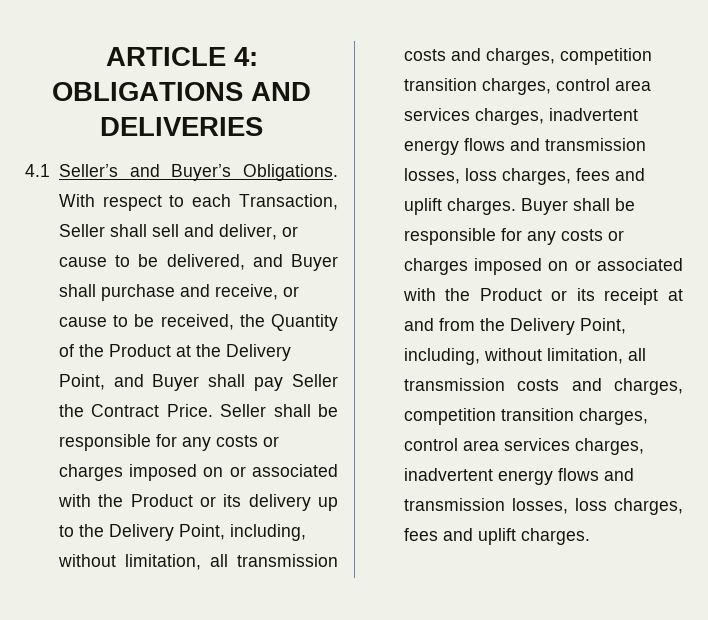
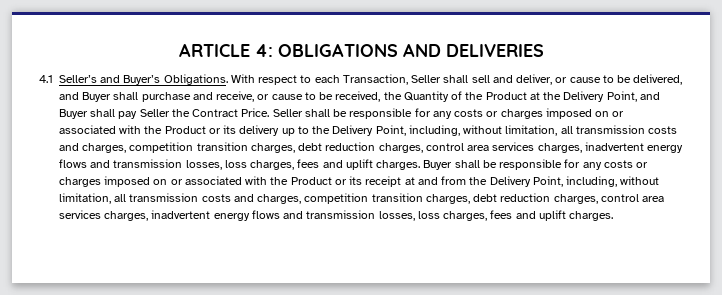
- Seller shall be responsible for any costs or charges imposed on or associated with the Product or its delivery up to the Delivery Point, including, without limitation, all transmission costs and charges, competition transition charges, control area services charges, inadvertent energy flows and transmission losses, loss charges, fees and uplift charges.
+ Seller shall be responsible for any costs or charges imposed on or associated with the Product or its delivery up to the Delivery Point, including, without limitation, all transmission costs and charges, competition transition charges, debt reduction charges, control area services charges, inadvertent energy flows and transmission losses, loss charges, fees and uplift charges.
- Buyer shall be responsible for any costs or charges imposed on or associated with the Product or its receipt at and from the Delivery Point, including, without limitation, all transmission costs and charges, competition transition charges, control area services charges, inadvertent energy flows and transmission losses, loss charges, fees and uplift charges.
+ Buyer shall be responsible for any costs or charges imposed on or associated with the Product or its receipt at and from the Delivery Point, including, without limitation, all transmission costs and charges, competition transition charges, debt reduction charges, control area services charges, inadvertent energy flows and transmission losses, loss charges, fees and uplift charges.

